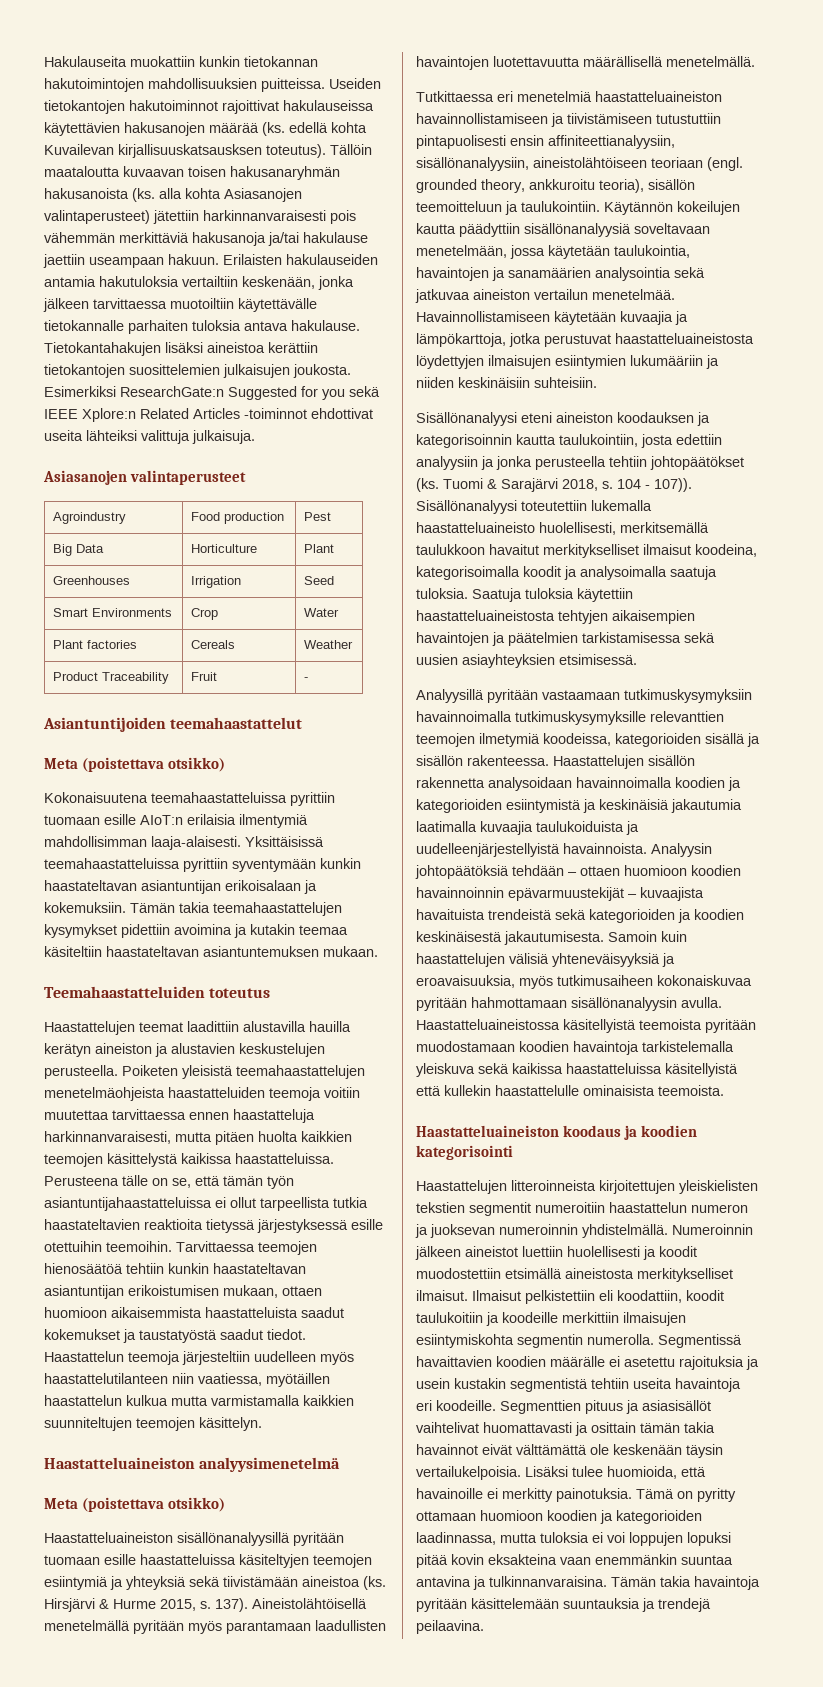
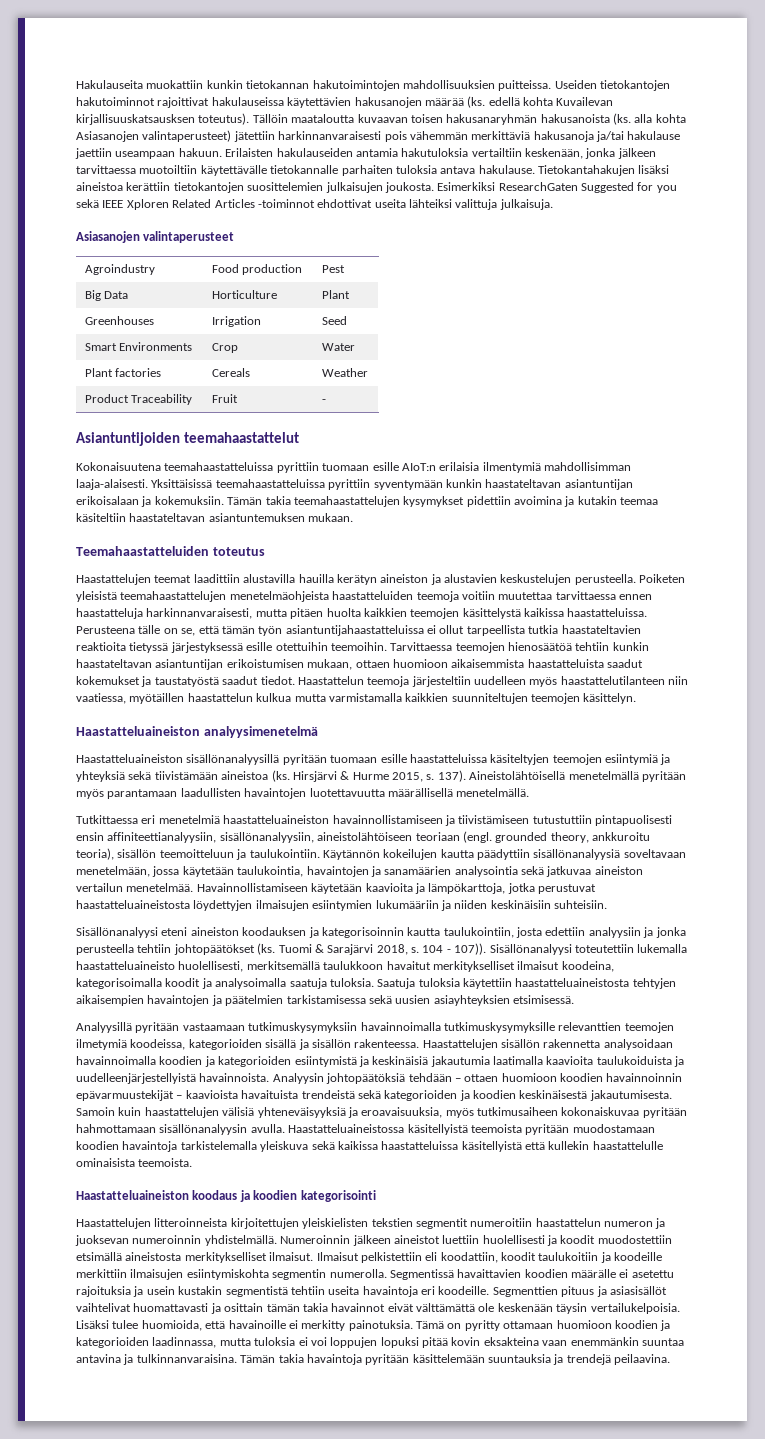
- Esimerkiksi ResearchGate:n Suggested for you sekä IEEE Xplore:n Related Articles -toiminnot ehdottivat useita lähteiksi valittuja julkaisuja.
+ Esimerkiksi ResearchGaten Suggested for you sekä IEEE Xploren Related Articles -toiminnot ehdottivat useita lähteiksi valittuja julkaisuja.
  Asiantuntijoiden teemahaastattelut
- Meta (poistettava otsikko)
  Haastatteluaineiston analyysimenetelmä
- Meta (poistettava otsikko)
- Havainnollistamiseen käytetään kuvaajia ja lämpökarttoja, jotka perustuvat haastatteluaineistosta löydettyjen ilmaisujen esiintymien lukumääriin ja niiden keskinäisiin suhteisiin.
+ Havainnollistamiseen käytetään kaavioita ja lämpökarttoja, jotka perustuvat haastatteluaineistosta löydettyjen ilmaisujen esiintymien lukumääriin ja niiden keskinäisiin suhteisiin.
- Haastattelujen sisällön rakennetta analysoidaan havainnoimalla koodien ja kategorioiden esiintymistä ja keskinäisiä jakautumia laatimalla kuvaajia taulukoiduista ja uudelleenjärjestellyistä havainnoista.
+ Haastattelujen sisällön rakennetta analysoidaan havainnoimalla koodien ja kategorioiden esiintymistä ja keskinäisiä jakautumia laatimalla kaavioita taulukoiduista ja uudelleenjärjestellyistä havainnoista.
- Analyysin johtopäätöksiä tehdään – ottaen huomioon koodien havainnoinnin epävarmuustekijät – kuvaajista havaituista trendeistä sekä kategorioiden ja koodien keskinäisestä jakautumisesta.
+ Analyysin johtopäätöksiä tehdään – ottaen huomioon koodien havainnoinnin epävarmuustekijät – kaavioista havaituista trendeistä sekä kategorioiden ja koodien keskinäisestä jakautumisesta.

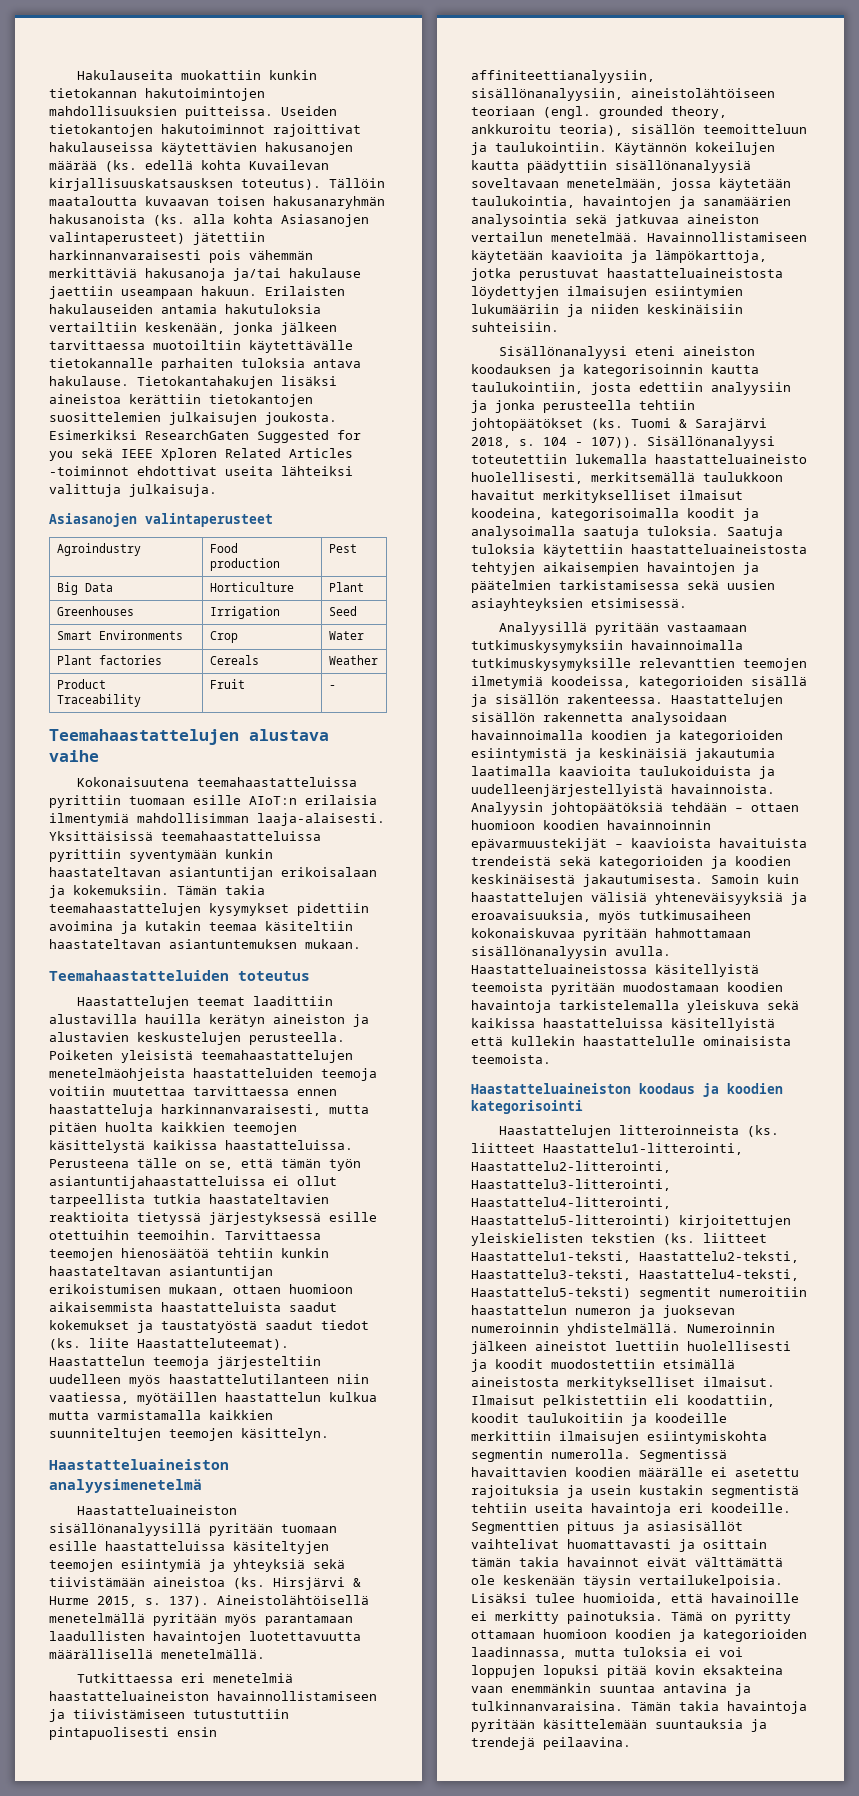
- Asiantuntijoiden teemahaastattelut
+ Teemahaastattelujen alustava vaihe
- Tarvittaessa teemojen hienosäätöä tehtiin kunkin haastateltavan asiantuntijan erikoistumisen mukaan, ottaen huomioon aikaisemmista haastatteluista saadut kokemukset ja taustatyöstä saadut tiedot.
+ Tarvittaessa teemojen hienosäätöä tehtiin kunkin haastateltavan asiantuntijan erikoistumisen mukaan, ottaen huomioon aikaisemmista haastatteluista saadut kokemukset ja taustatyöstä saadut tiedot (ks. liite Haastatteluteemat).
- Haastattelujen litteroinneista kirjoitettujen yleiskielisten tekstien segmentit numeroitiin haastattelun numeron ja juoksevan numeroinnin yhdistelmällä.
+ Haastattelujen litteroinneista (ks. liitteet Haastattelu1-litterointi, Haastattelu2-litterointi, Haastattelu3-litterointi, Haastattelu4-litterointi, Haastattelu5-litterointi) kirjoitettujen yleiskielisten tekstien (ks. liitteet Haastattelu1-teksti, Haastattelu2-teksti, Haastattelu3-teksti, Haastattelu4-teksti, Haastattelu5-teksti) segmentit numeroitiin haastattelun numeron ja juoksevan numeroinnin yhdistelmällä.

